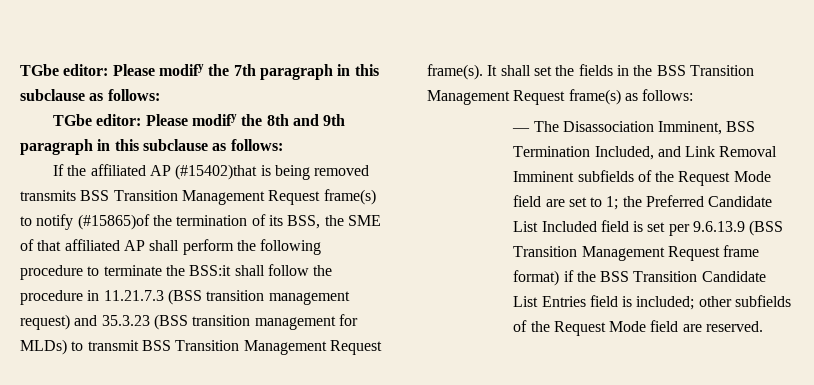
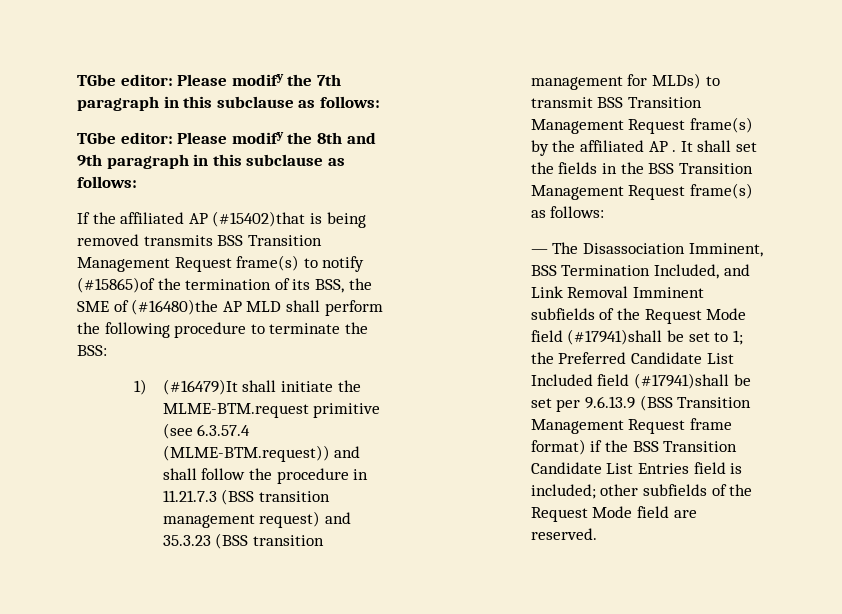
- If the affiliated AP (#15402)that is being removed transmits BSS Transition Management Request frame(s) to notify (#15865)of the termination of its BSS, the SME of that affiliated AP shall perform the following procedure to terminate the BSS:it shall follow the procedure in 11.21.7.3 (BSS transition management request) and 35.3.23 (BSS transition management for MLDs) to transmit BSS Transition Management Request frame(s).
+ If the affiliated AP (#15402)that is being removed transmits BSS Transition Management Request frame(s) to notify (#15865)of the termination of its BSS, the SME of (#16480)the AP MLD shall perform the following procedure to terminate the BSS:
+ 1) (#16479)It shall initiate the MLME-BTM.request primitive (see 6.3.57.4 (MLME-BTM.request)) and shall follow the procedure in 11.21.7.3 (BSS transition management request) and 35.3.23 (BSS transition management for MLDs) to transmit BSS Transition Management Request frame(s) by the affiliated AP .
- — The Disassociation Imminent, BSS Termination Included, and Link Removal Imminent subfields of the Request Mode field are set to 1; the Preferred Candidate List Included field is set per 9.6.13.9 (BSS Transition Management Request frame format) if the BSS Transition Candidate List Entries field is included; other subfields of the Request Mode field are reserved.
+ — The Disassociation Imminent, BSS Termination Included, and Link Removal Imminent subfields of the Request Mode field (#17941)shall be set to 1; the Preferred Candidate List Included field (#17941)shall be set per 9.6.13.9 (BSS Transition Management Request frame format) if the BSS Transition Candidate List Entries field is included; other subfields of the Request Mode field are reserved.

